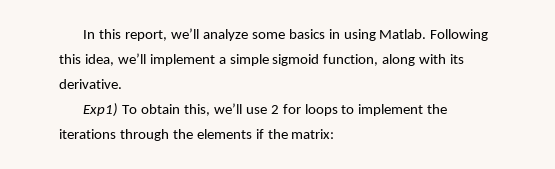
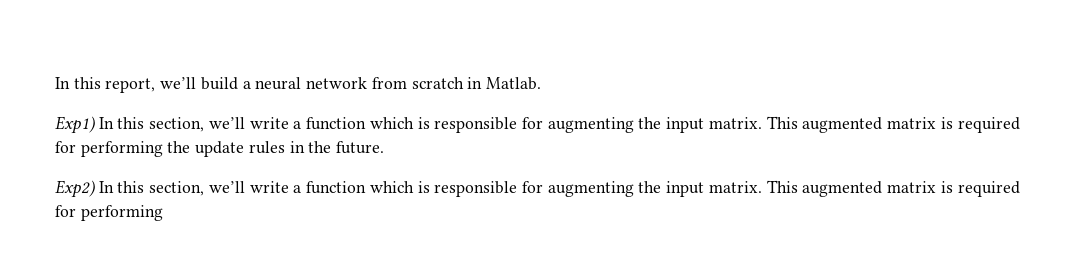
- In this report, we’ll analyze some basics in using Matlab. Following this idea, we’ll implement a simple sigmoid function, along with its derivative.
- Exp1) To obtain this, we’ll use 2 for loops to implement the iterations through the elements if the matrix:
+ In this report, we’ll build a neural network from scratch in Matlab.
+ Exp1) In this section, we’ll write a function which is responsible for augmenting the input matrix. This augmented matrix is required for performing the update rules in the future.
+ Exp2) In this section, we’ll write a function which is responsible for augmenting the input matrix. This augmented matrix is required for performing

